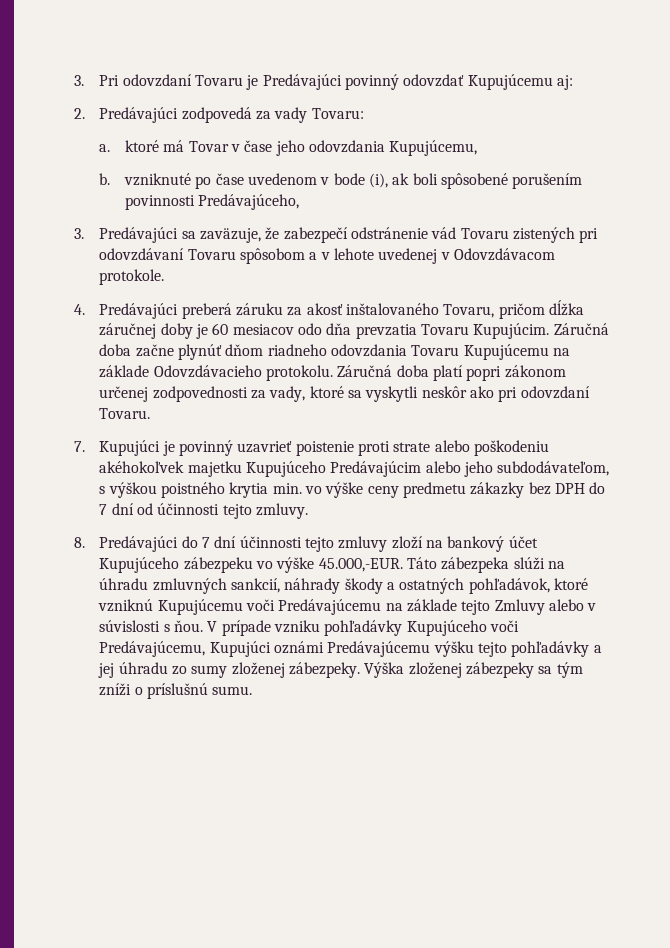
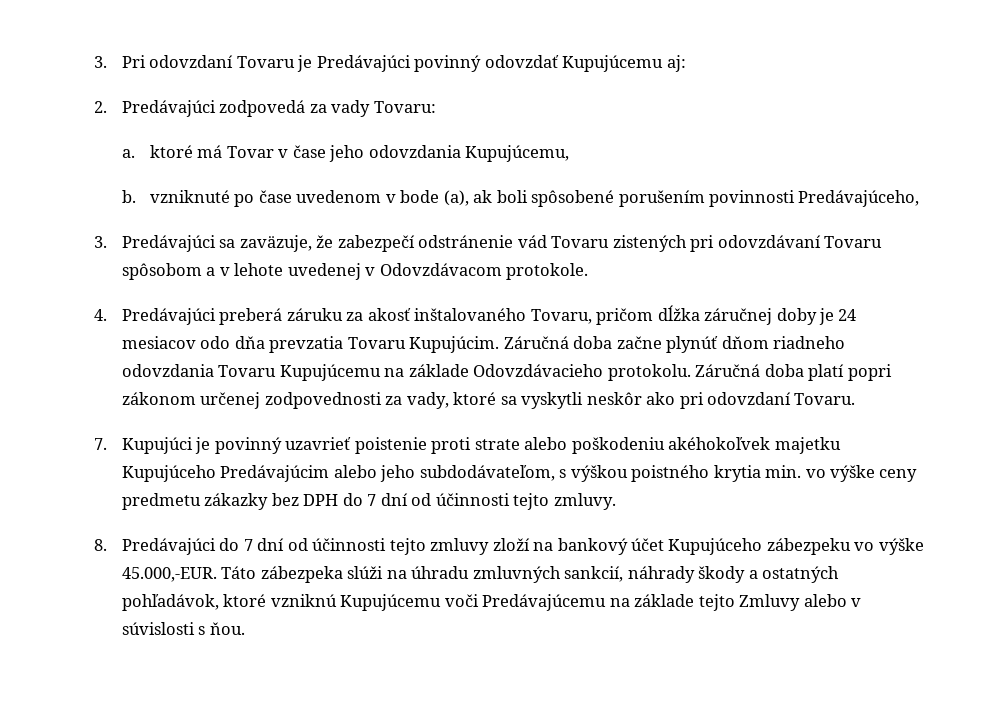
- b. vzniknuté po čase uvedenom v bode (i), ak boli spôsobené porušením povinnosti Predávajúceho,
+ b. vzniknuté po čase uvedenom v bode (a), ak boli spôsobené porušením povinnosti Predávajúceho,
- 4. Predávajúci preberá záruku za akosť inštalovaného Tovaru, pričom dĺžka záručnej doby je 60 mesiacov odo dňa prevzatia Tovaru Kupujúcim.
+ 4. Predávajúci preberá záruku za akosť inštalovaného Tovaru, pričom dĺžka záručnej doby je 24 mesiacov odo dňa prevzatia Tovaru Kupujúcim.
- 8. Predávajúci do 7 dní účinnosti tejto zmluvy zloží na bankový účet Kupujúceho zábezpeku vo výške 45.000,-EUR. Táto zábezpeka slúži na úhradu zmluvných sankcií, náhrady škody a ostatných pohľadávok, ktoré vzniknú Kupujúcemu voči Predávajúcemu na základe tejto Zmluvy alebo v súvislosti s ňou. V prípade vzniku pohľadávky Kupujúceho voči Predávajúcemu, Kupujúci oznámi Predávajúcemu výšku tejto pohľadávky a jej úhradu zo sumy zloženej zábezpeky. Výška zloženej zábezpeky sa tým zníži o príslušnú sumu.
+ 8. Predávajúci do 7 dní od účinnosti tejto zmluvy zloží na bankový účet Kupujúceho zábezpeku vo výške 45.000,-EUR. Táto zábezpeka slúži na úhradu zmluvných sankcií, náhrady škody a ostatných pohľadávok, ktoré vzniknú Kupujúcemu voči Predávajúcemu na základe tejto Zmluvy alebo v súvislosti s ňou.

